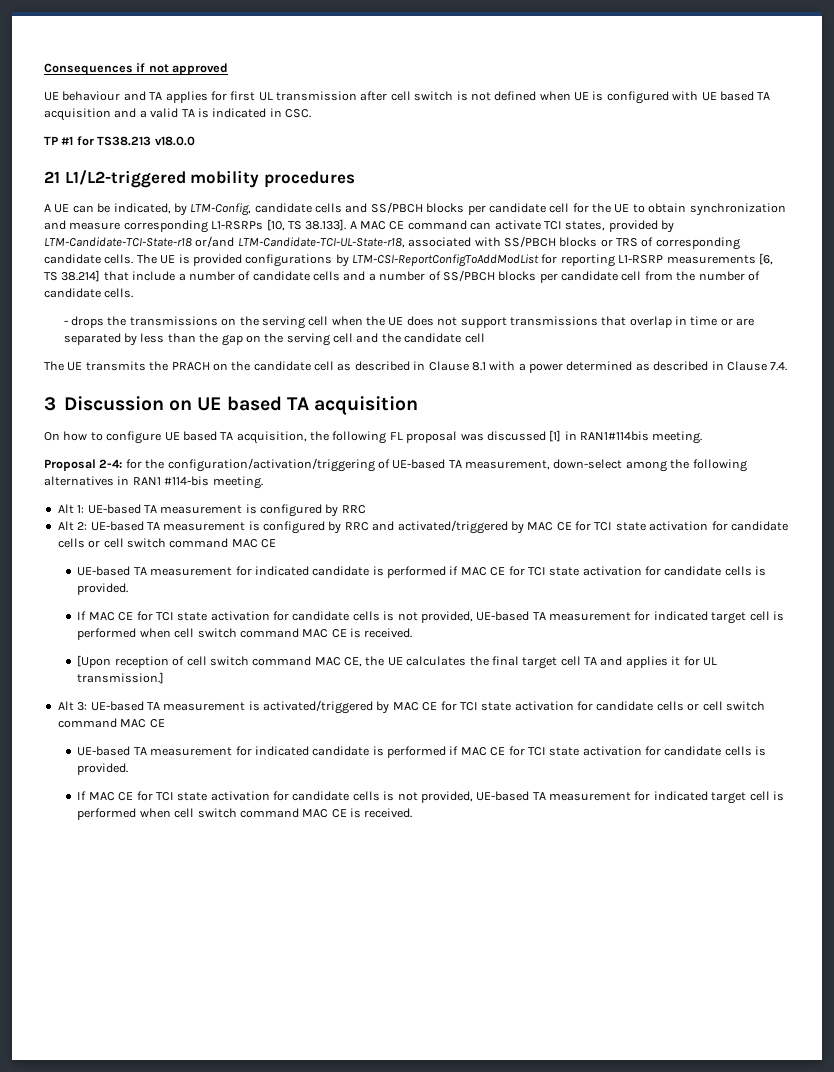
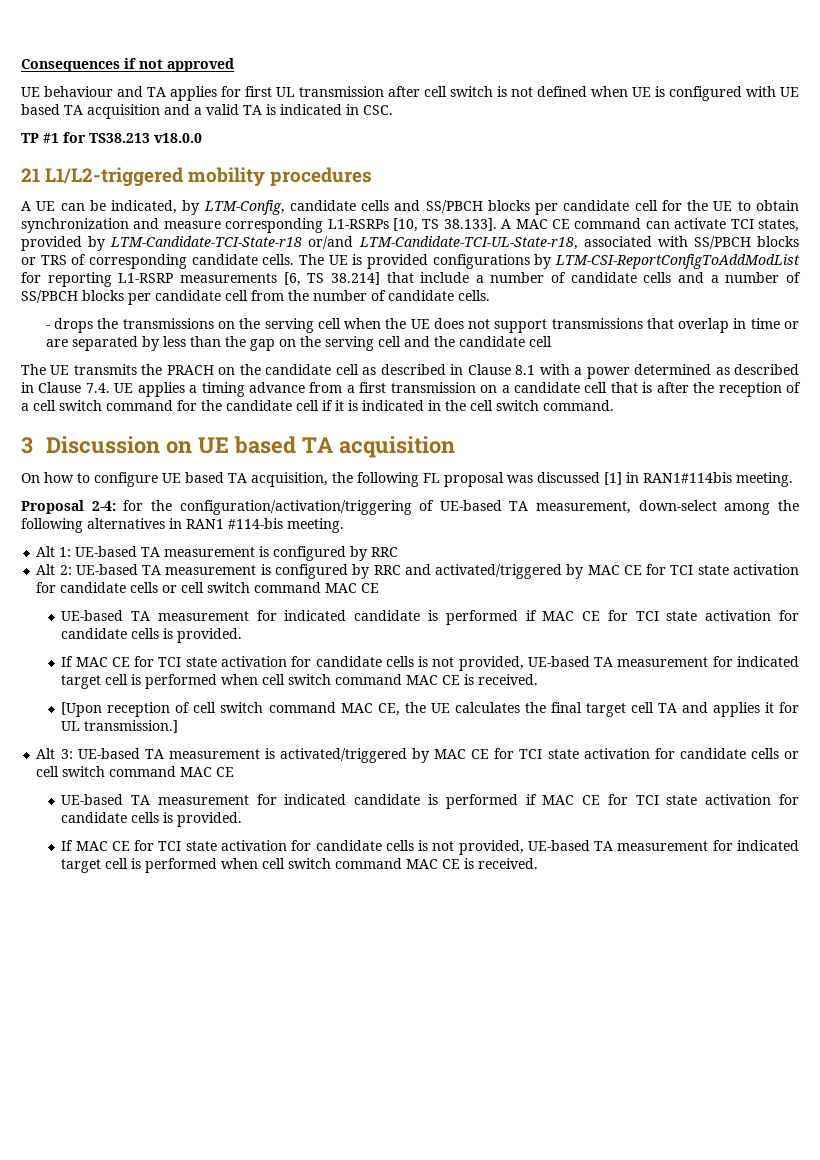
- The UE transmits the PRACH on the candidate cell as described in Clause 8.1 with a power determined as described in Clause 7.4.
+ The UE transmits the PRACH on the candidate cell as described in Clause 8.1 with a power determined as described in Clause 7.4. UE applies a timing advance from a first transmission on a candidate cell that is after the reception of a cell switch command for the candidate cell if it is indicated in the cell switch command.

